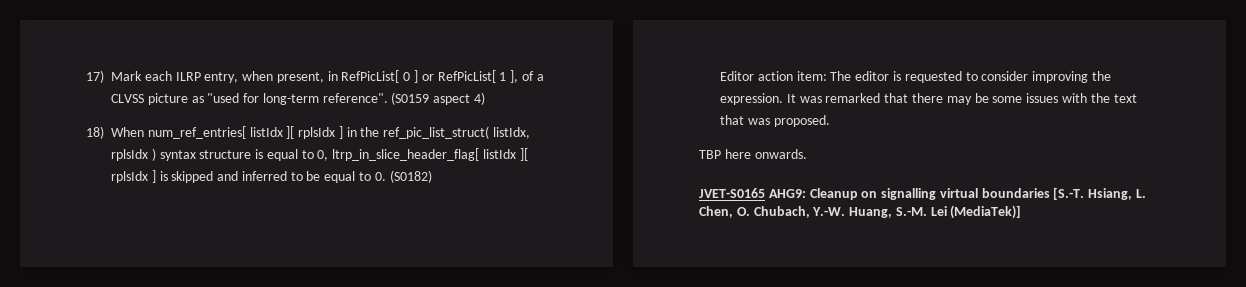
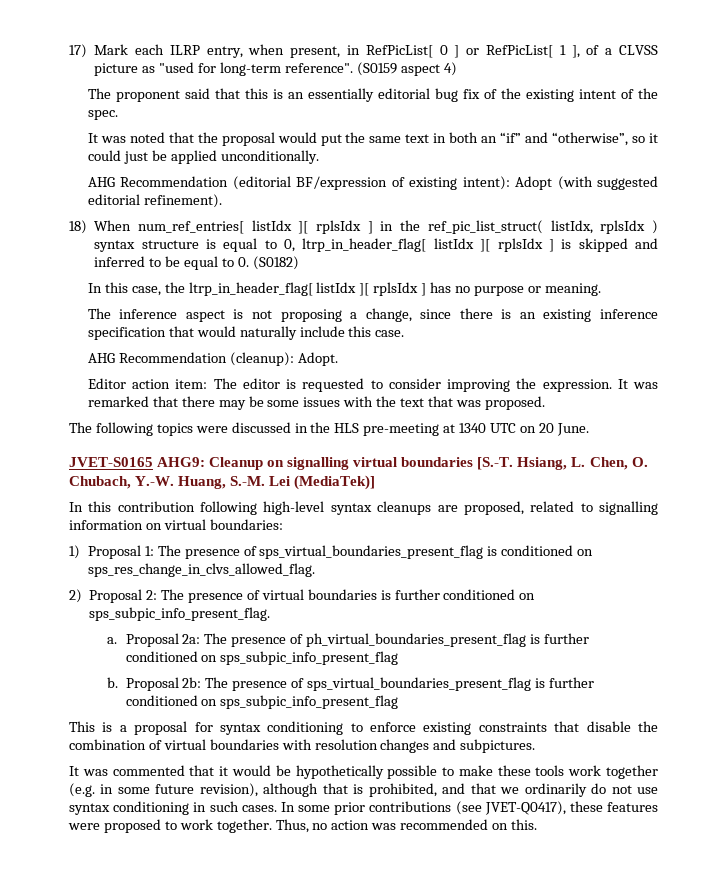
+ The proponent said that this is an essentially editorial bug fix of the existing intent of the spec.
+ It was noted that the proposal would put the same text in both an “if” and “otherwise”, so it could just be applied unconditionally.
+ AHG Recommendation (editorial BF/expression of existing intent): Adopt (with suggested editorial refinement).
- 18) When num_ref_entries[ listIdx ][ rplsIdx ] in the ref_pic_list_struct( listIdx, rplsIdx ) syntax structure is equal to 0, ltrp_in_slice_header_flag[ listIdx ][ rplsIdx ] is skipped and inferred to be equal to 0. (S0182)
+ 18) When num_ref_entries[ listIdx ][ rplsIdx ] in the ref_pic_list_struct( listIdx, rplsIdx ) syntax structure is equal to 0, ltrp_in_header_flag[ listIdx ][ rplsIdx ] is skipped and inferred to be equal to 0. (S0182)
+ In this case, the ltrp_in_header_flag[ listIdx ][ rplsIdx ] has no purpose or meaning.
+ The inference aspect is not proposing a change, since there is an existing inference specification that would naturally include this case.
+ AHG Recommendation (cleanup): Adopt.
- TBP here onwards.
+ The following topics were discussed in the HLS pre-meeting at 1340 UTC on 20 June.
+ In this contribution following high-level syntax cleanups are proposed, related to signalling information on virtual boundaries:
+ 1) Proposal 1: The presence of sps_virtual_boundaries_present_flag is conditioned on sps_res_change_in_clvs_allowed_flag.
+ 2) Proposal 2: The presence of virtual boundaries is further conditioned on sps_subpic_info_present_flag.
+ a. Proposal 2a: The presence of ph_virtual_boundaries_present_flag is further conditioned on sps_subpic_info_present_flag
+ b. Proposal 2b: The presence of sps_virtual_boundaries_present_flag is further conditioned on sps_subpic_info_present_flag
+ This is a proposal for syntax conditioning to enforce existing constraints that disable the combination of virtual boundaries with resolution changes and subpictures.
+ It was commented that it would be hypothetically possible to make these tools work together (e.g. in some future revision), although that is prohibited, and that we ordinarily do not use syntax conditioning in such cases. In some prior contributions (see JVET-Q0417), these features were proposed to work together. Thus, no action was recommended on this.

